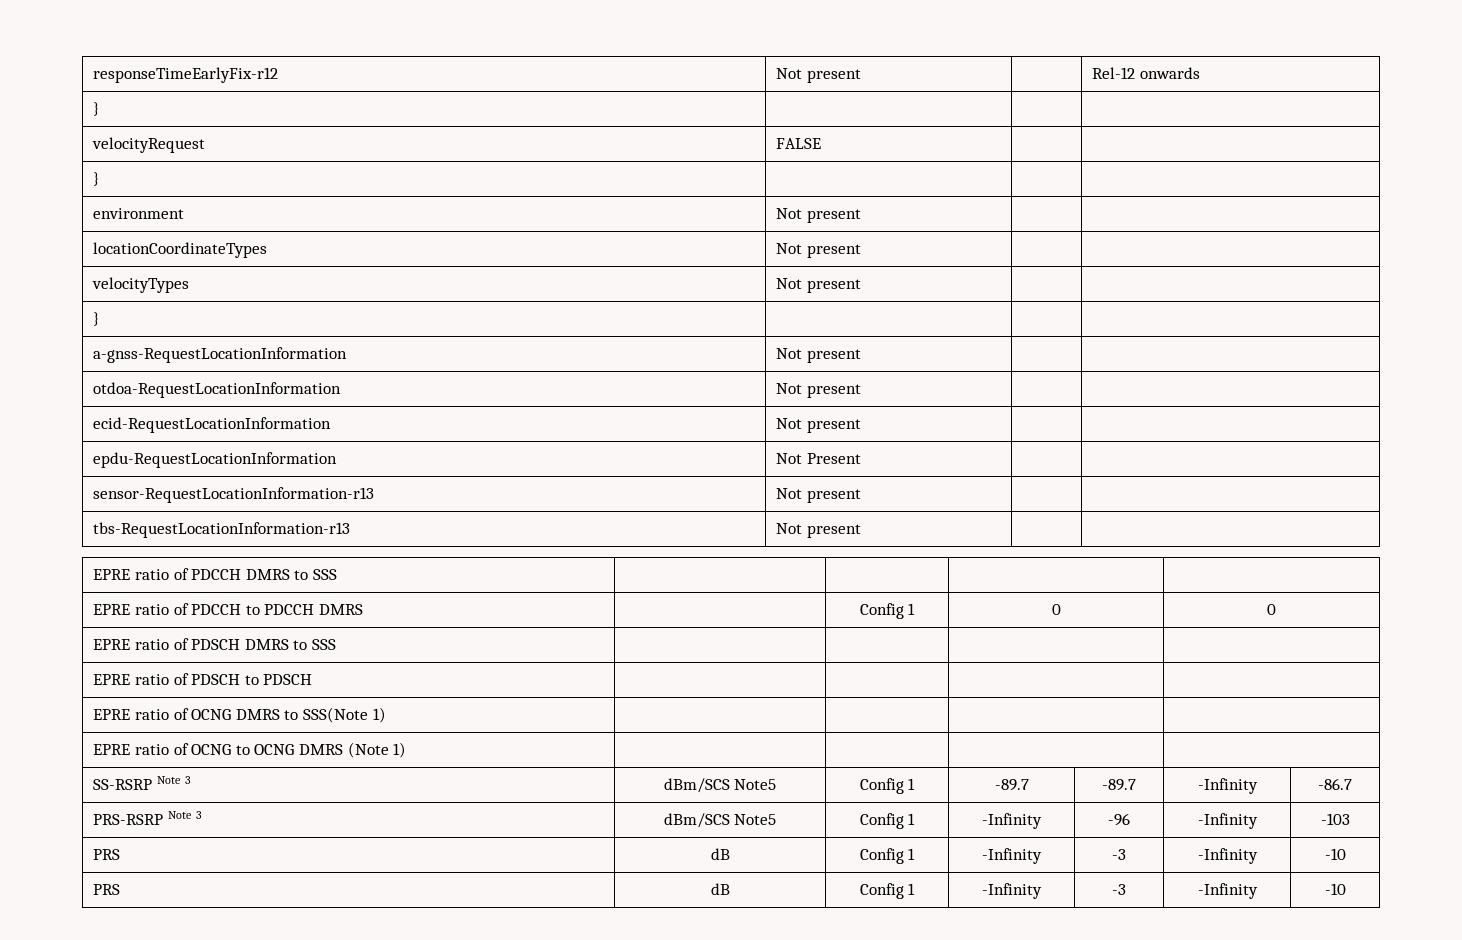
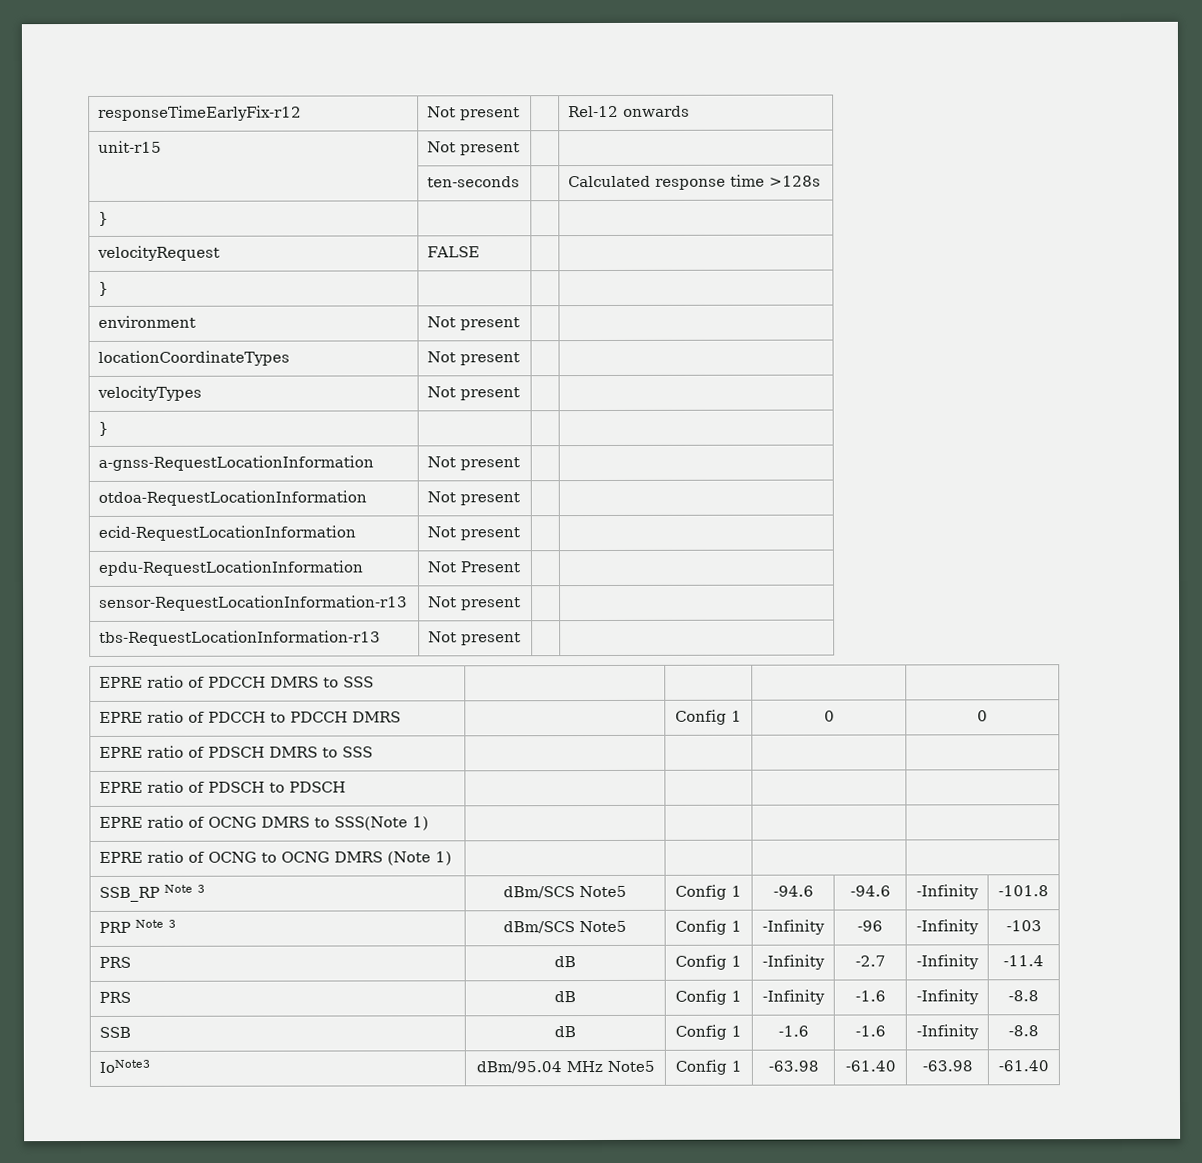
+ unit-r15 | Not present | |
+ | ten-seconds | | Calculated response time >128s
- SS-RSRP Note 3 | dBm/SCS Note5 | Config 1 | -89.7 | -89.7 | -Infinity | -86.7
- PRS-RSRP Note 3 | dBm/SCS Note5 | Config 1 | -Infinity | -96 | -Infinity | -103
- PRS | dB | Config 1 | -Infinity | -3 | -Infinity | -10
- PRS | dB | Config 1 | -Infinity | -3 | -Infinity | -10
+ SSB_RP Note 3 | dBm/SCS Note5 | Config 1 | -94.6 | -94.6 | -Infinity | -101.8
+ PRP Note 3 | dBm/SCS Note5 | Config 1 | -Infinity | -96 | -Infinity | -103
+ PRS | dB | Config 1 | -Infinity | -2.7 | -Infinity | -11.4
+ PRS | dB | Config 1 | -Infinity | -1.6 | -Infinity | -8.8
+ SSB | dB | Config 1 | -1.6 | -1.6 | -Infinity | -8.8
+ IoNote3 | dBm/95.04 MHz Note5 | Config 1 | -63.98 | -61.40 | -63.98 | -61.40

